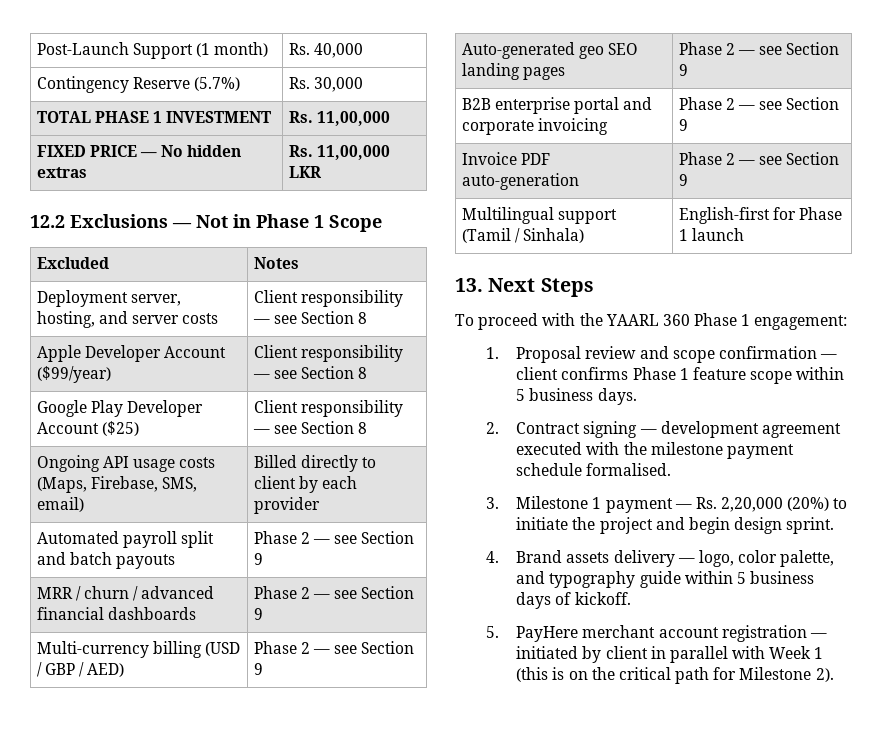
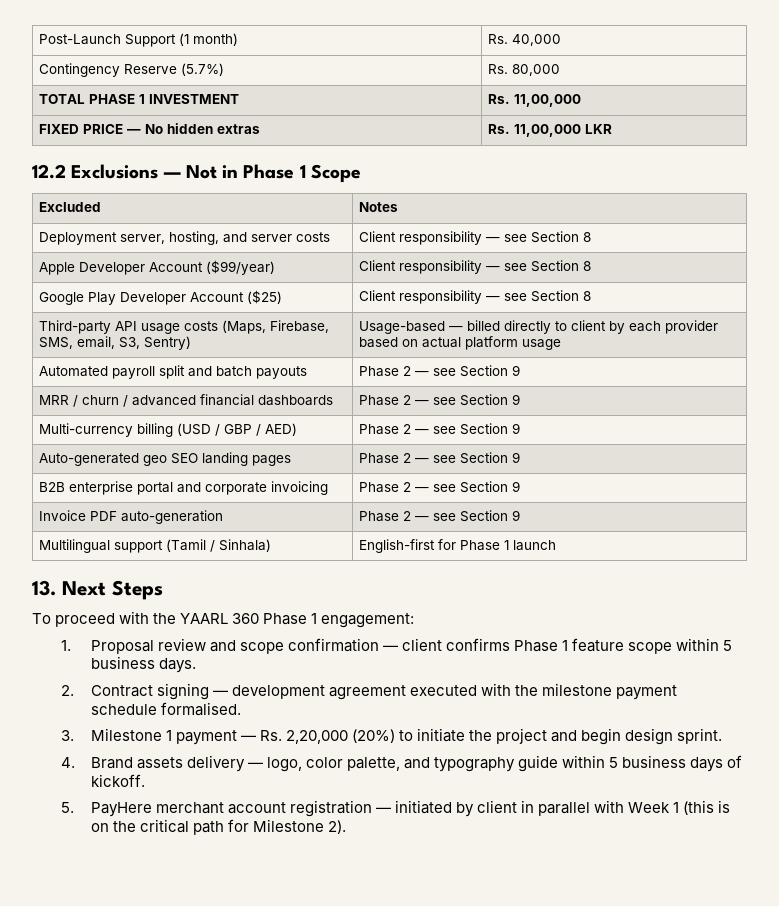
- Contingency Reserve (5.7%) | Rs. 30,000
+ Contingency Reserve (5.7%) | Rs. 80,000
- Ongoing API usage costs (Maps, Firebase, SMS, email) | Billed directly to client by each provider
+ Third-party API usage costs (Maps, Firebase, SMS, email, S3, Sentry) | Usage-based — billed directly to client by each provider based on actual platform usage

